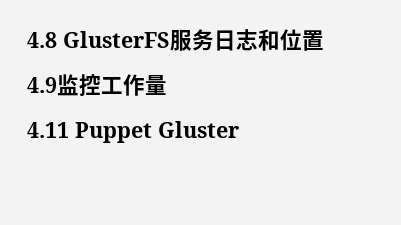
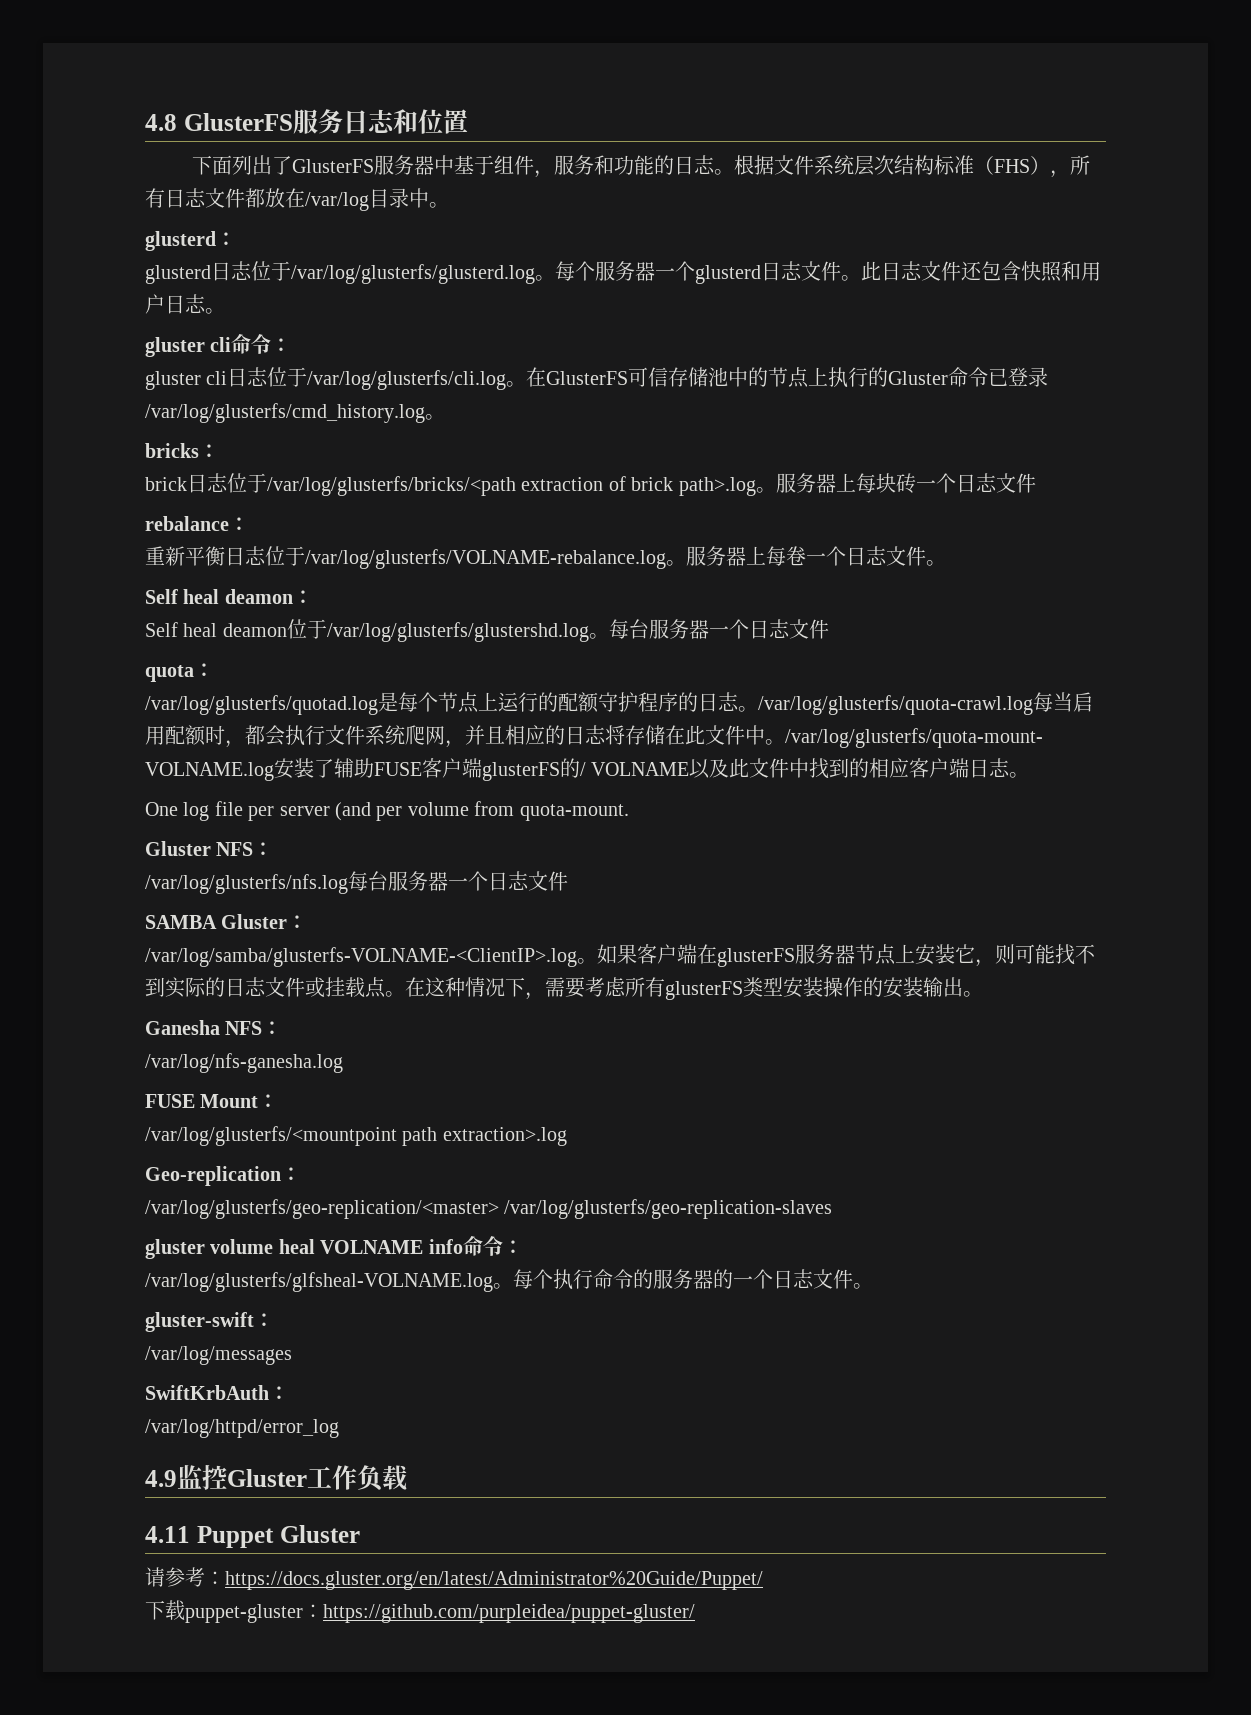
+ 下面列出了GlusterFS服务器中基于组件，服务和功能的日志。根据文件系统层次结构标准（FHS），所有日志文件都放在/var/log目录中。
+ glusterd：
+ glusterd日志位于/var/log/glusterfs/glusterd.log。每个服务器一个glusterd日志文件。此日志文件还包含快照和用户日志。
+ gluster cli命令：
+ gluster cli日志位于/var/log/glusterfs/cli.log。在GlusterFS可信存储池中的节点上执行的Gluster命令已登录/var/log/glusterfs/cmd_history.log。
+ bricks：
+ brick日志位于/var/log/glusterfs/bricks/<path extraction of brick path>.log。服务器上每块砖一个日志文件
+ rebalance：
+ 重新平衡日志位于/var/log/glusterfs/VOLNAME-rebalance.log。服务器上每卷一个日志文件。
+ Self heal deamon：
+ Self heal deamon位于/var/log/glusterfs/glustershd.log。每台服务器一个日志文件
+ quota：
+ /var/log/glusterfs/quotad.log是每个节点上运行的配额守护程序的日志。/var/log/glusterfs/quota-crawl.log每当启用配额时，都会执行文件系统爬网，并且相应的日志将存储在此文件中。/var/log/glusterfs/quota-mount- VOLNAME.log安装了辅助FUSE客户端glusterFS的/ VOLNAME以及此文件中找到的相应客户端日志。
+ One log file per server (and per volume from quota-mount.
+ Gluster NFS：
+ /var/log/glusterfs/nfs.log每台服务器一个日志文件
+ SAMBA Gluster：
+ /var/log/samba/glusterfs-VOLNAME-<ClientIP>.log。如果客户端在glusterFS服务器节点上安装它，则可能找不到实际的日志文件或挂载点。在这种情况下，需要考虑所有glusterFS类型安装操作的安装输出。
+ Ganesha NFS：
+ /var/log/nfs-ganesha.log
+ FUSE Mount：
+ /var/log/glusterfs/<mountpoint path extraction>.log
+ Geo-replication：
+ /var/log/glusterfs/geo-replication/<master> /var/log/glusterfs/geo-replication-slaves
+ gluster volume heal VOLNAME info命令：
+ /var/log/glusterfs/glfsheal-VOLNAME.log。每个执行命令的服务器的一个日志文件。
+ gluster-swift：
+ /var/log/messages
+ SwiftKrbAuth：
+ /var/log/httpd/error_log
- 4.9监控工作量
+ 4.9监控Gluster工作负载
+ 请参考：https://docs.gluster.org/en/latest/Administrator%20Guide/Puppet/
+ 下载puppet-gluster：https://github.com/purpleidea/puppet-gluster/

